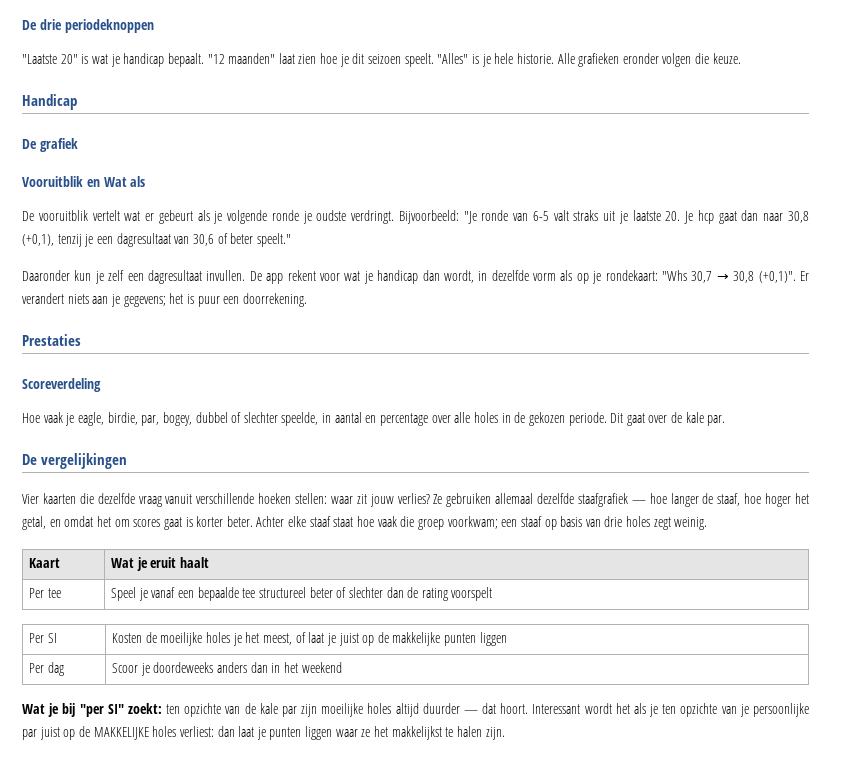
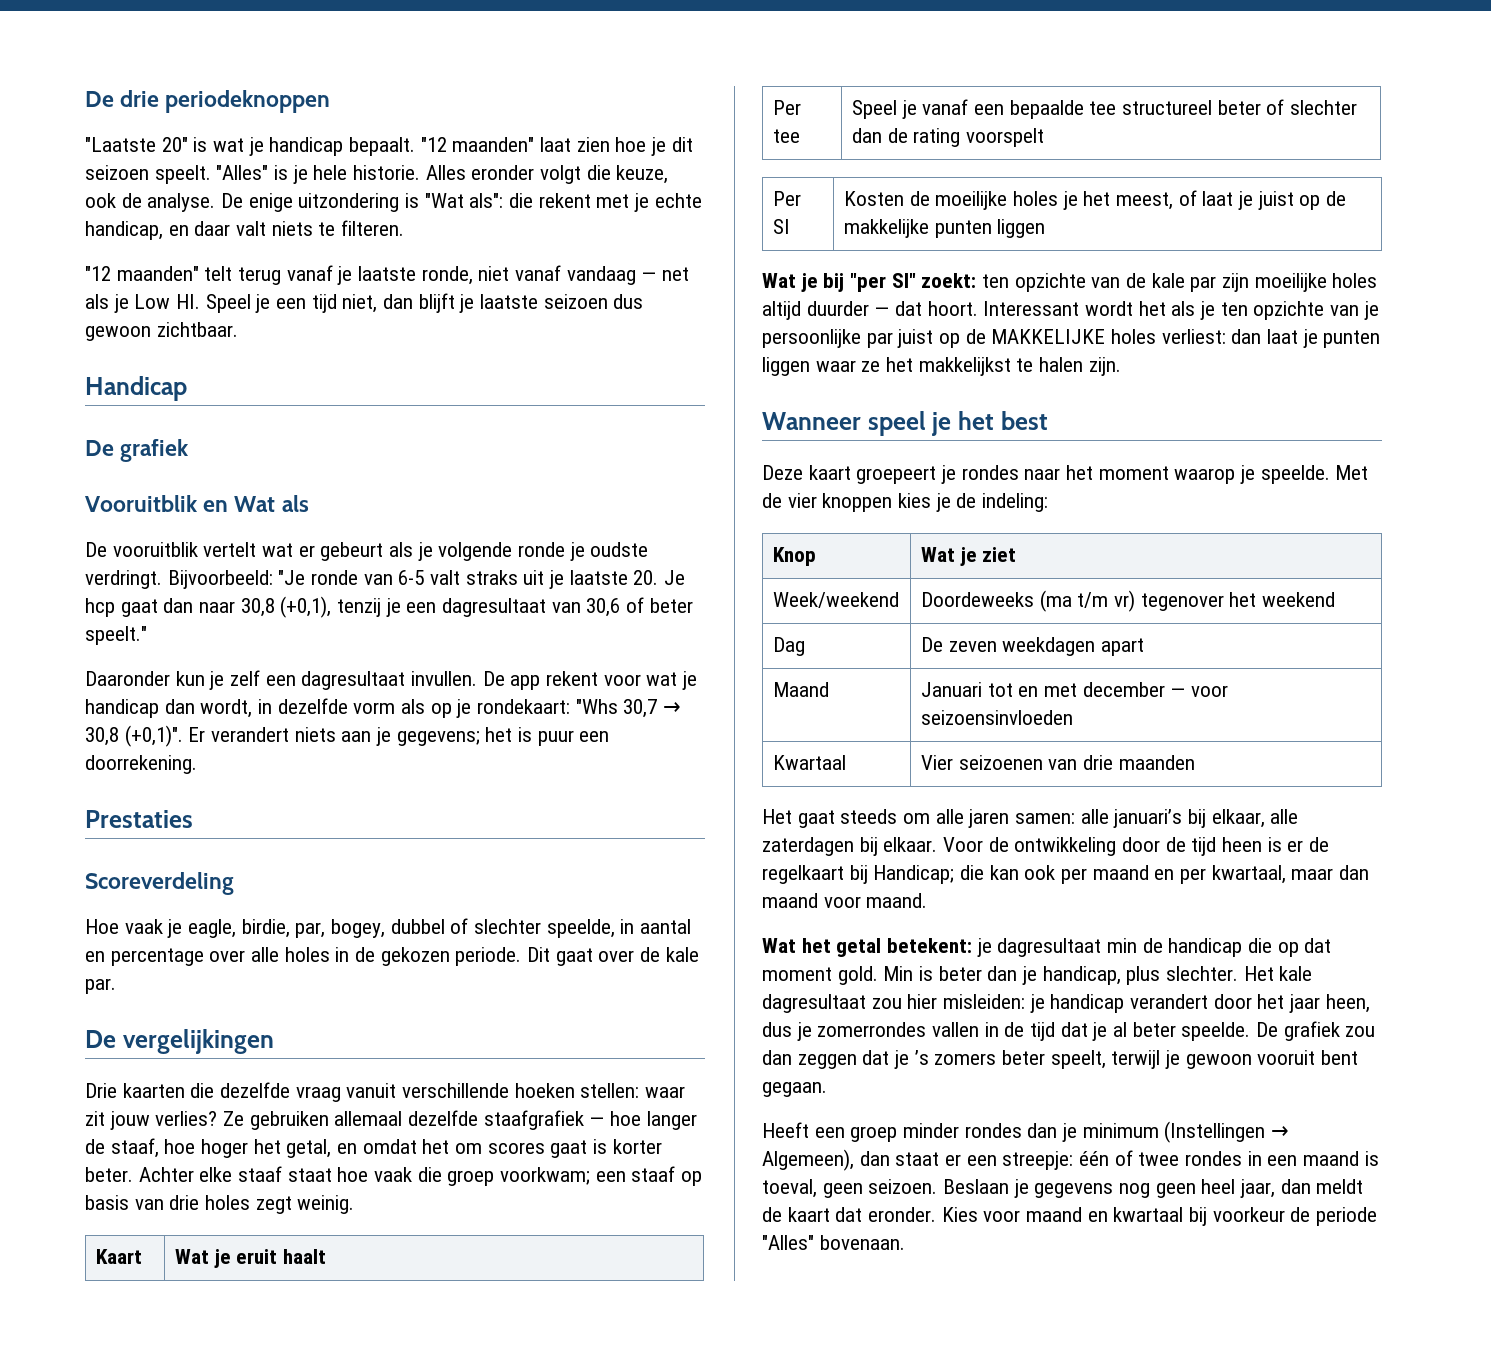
- Alle grafieken eronder volgen die keuze.
+ Alles eronder volgt die keuze, ook de analyse. De enige uitzondering is "Wat als": die rekent met je echte handicap, en daar valt niets te filteren.
+ "12 maanden" telt terug vanaf je laatste ronde, niet vanaf vandaag — net als je Low HI. Speel je een tijd niet, dan blijft je laatste seizoen dus gewoon zichtbaar.
- Vier kaarten die dezelfde vraag vanuit verschillende hoeken stellen: waar zit jouw verlies?
+ Drie kaarten die dezelfde vraag vanuit verschillende hoeken stellen: waar zit jouw verlies?
- Per dag | Scoor je doordeweeks anders dan in het weekend
+ Wanneer speel je het best
+ Deze kaart groepeert je rondes naar het moment waarop je speelde. Met de vier knoppen kies je de indeling:
+ Knop | Wat je ziet
+ Week/weekend | Doordeweeks (ma t/m vr) tegenover het weekend
+ Dag | De zeven weekdagen apart
+ Maand | Januari tot en met december — voor seizoensinvloeden
+ Kwartaal | Vier seizoenen van drie maanden
+ Het gaat steeds om alle jaren samen: alle januari’s bij elkaar, alle zaterdagen bij elkaar. Voor de ontwikkeling door de tijd heen is er de regelkaart bij Handicap; die kan ook per maand en per kwartaal, maar dan maand voor maand.
+ Wat het getal betekent: je dagresultaat min de handicap die op dat moment gold. Min is beter dan je handicap, plus slechter. Het kale dagresultaat zou hier misleiden: je handicap verandert door het jaar heen, dus je zomerrondes vallen in de tijd dat je al beter speelde. De grafiek zou dan zeggen dat je ’s zomers beter speelt, terwijl je gewoon vooruit bent gegaan.
+ Heeft een groep minder rondes dan je minimum (Instellingen → Algemeen), dan staat er een streepje: één of twee rondes in een maand is toeval, geen seizoen. Beslaan je gegevens nog geen heel jaar, dan meldt de kaart dat eronder. Kies voor maand en kwartaal bij voorkeur de periode "Alles" bovenaan.

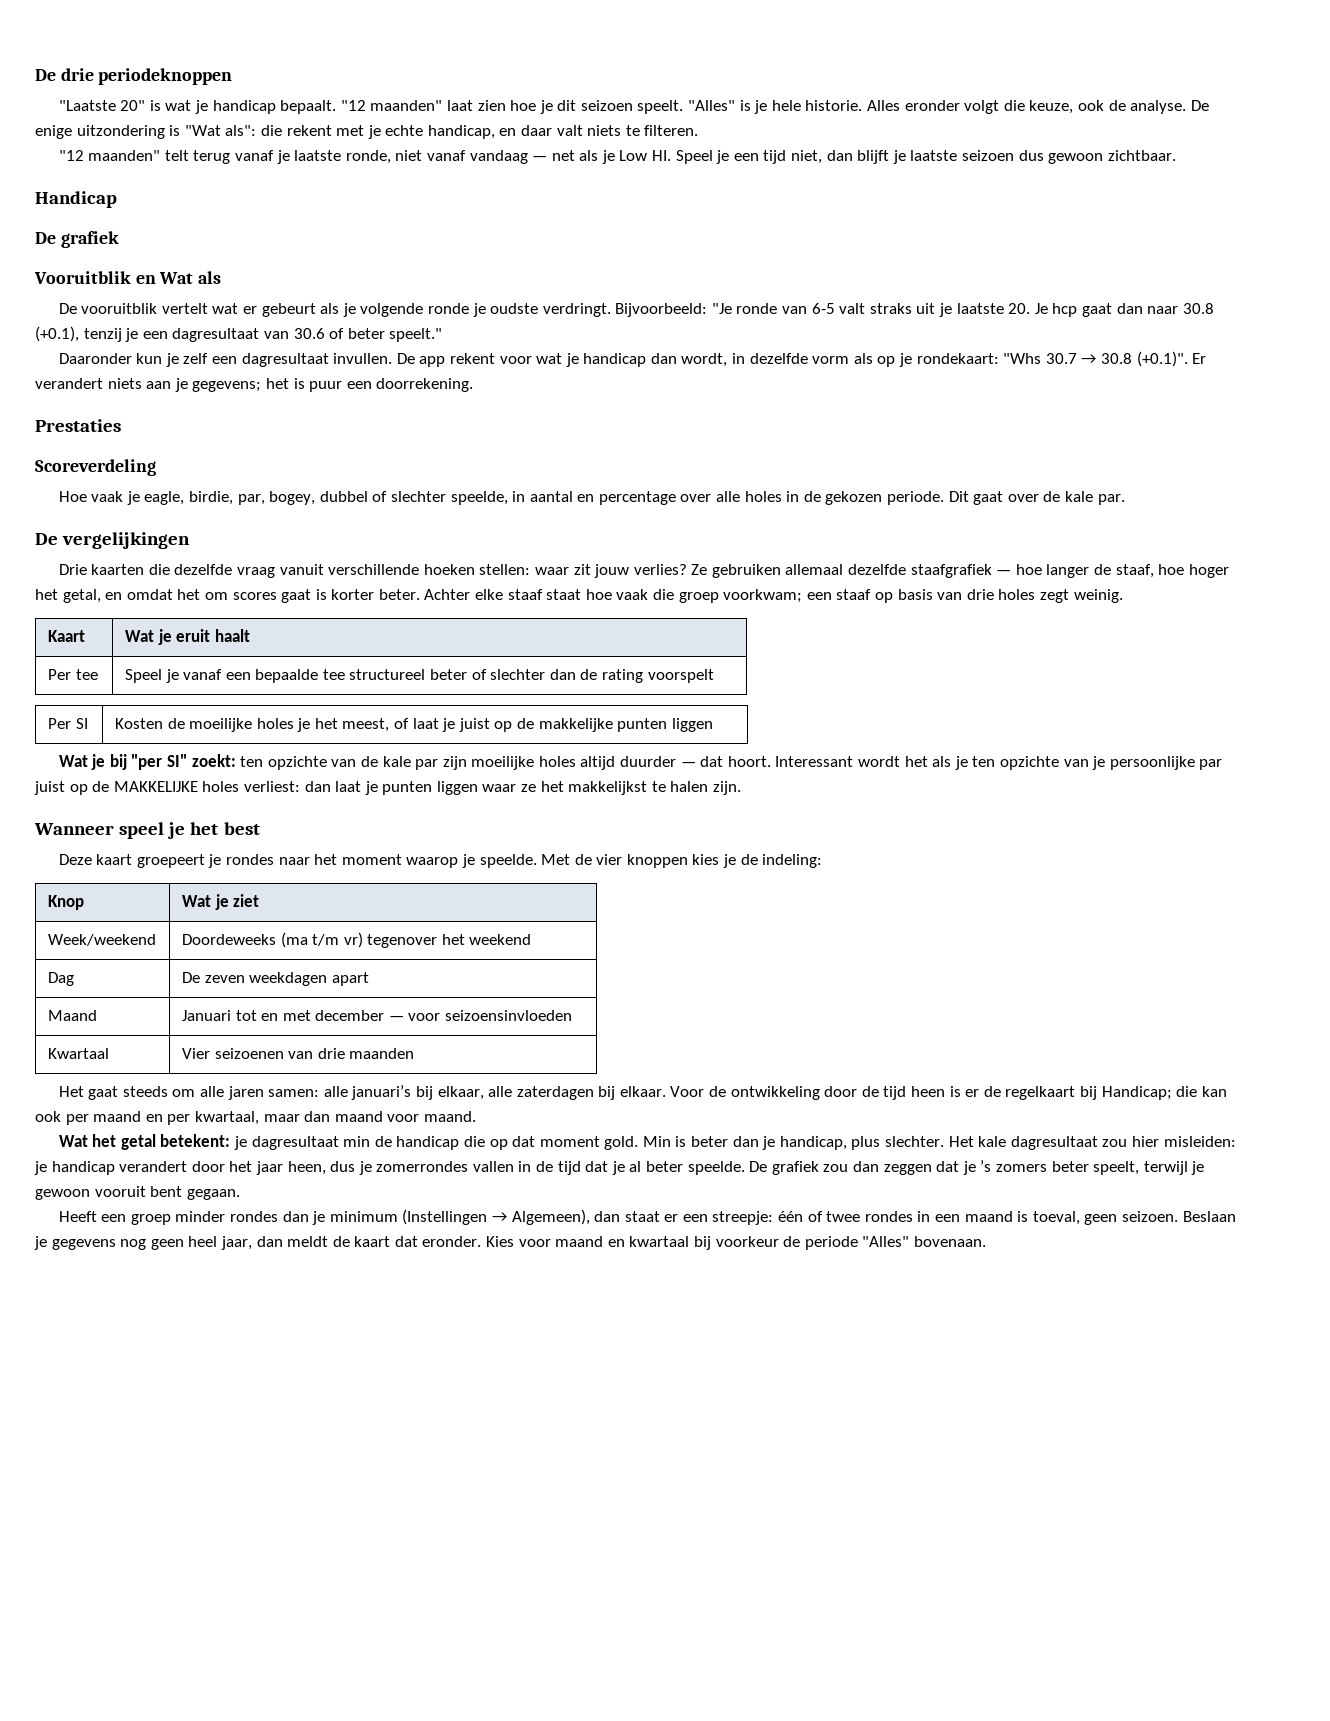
- Bijvoorbeeld: "Je ronde van 6-5 valt straks uit je laatste 20. Je hcp gaat dan naar 30,8 (+0,1), tenzij je een dagresultaat van 30,6 of beter speelt."
+ Bijvoorbeeld: "Je ronde van 6-5 valt straks uit je laatste 20. Je hcp gaat dan naar 30.8 (+0.1), tenzij je een dagresultaat van 30.6 of beter speelt."
- De app rekent voor wat je handicap dan wordt, in dezelfde vorm als op je rondekaart: "Whs 30,7 → 30,8 (+0,1)". Er verandert niets aan je gegevens; het is puur een doorrekening.
+ De app rekent voor wat je handicap dan wordt, in dezelfde vorm als op je rondekaart: "Whs 30.7 → 30.8 (+0.1)". Er verandert niets aan je gegevens; het is puur een doorrekening.

